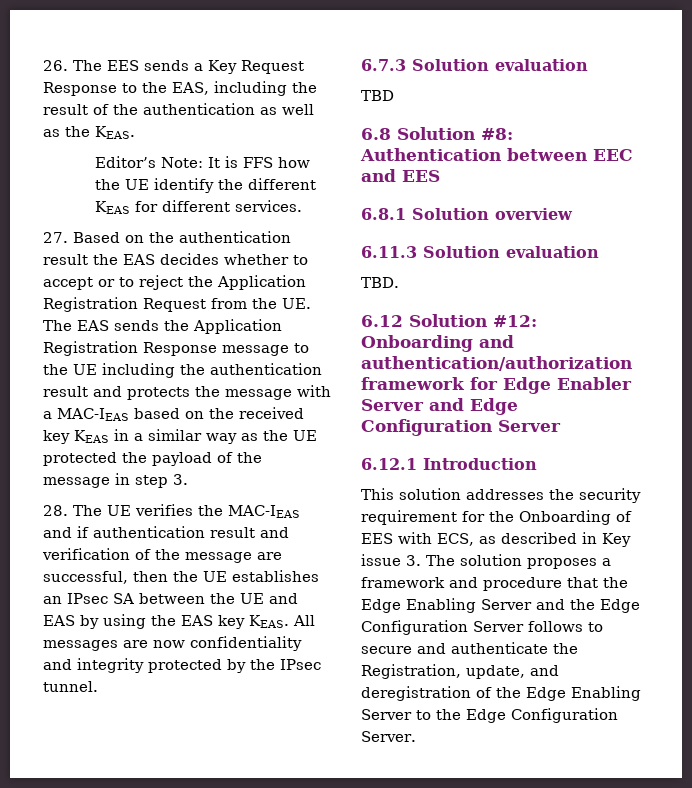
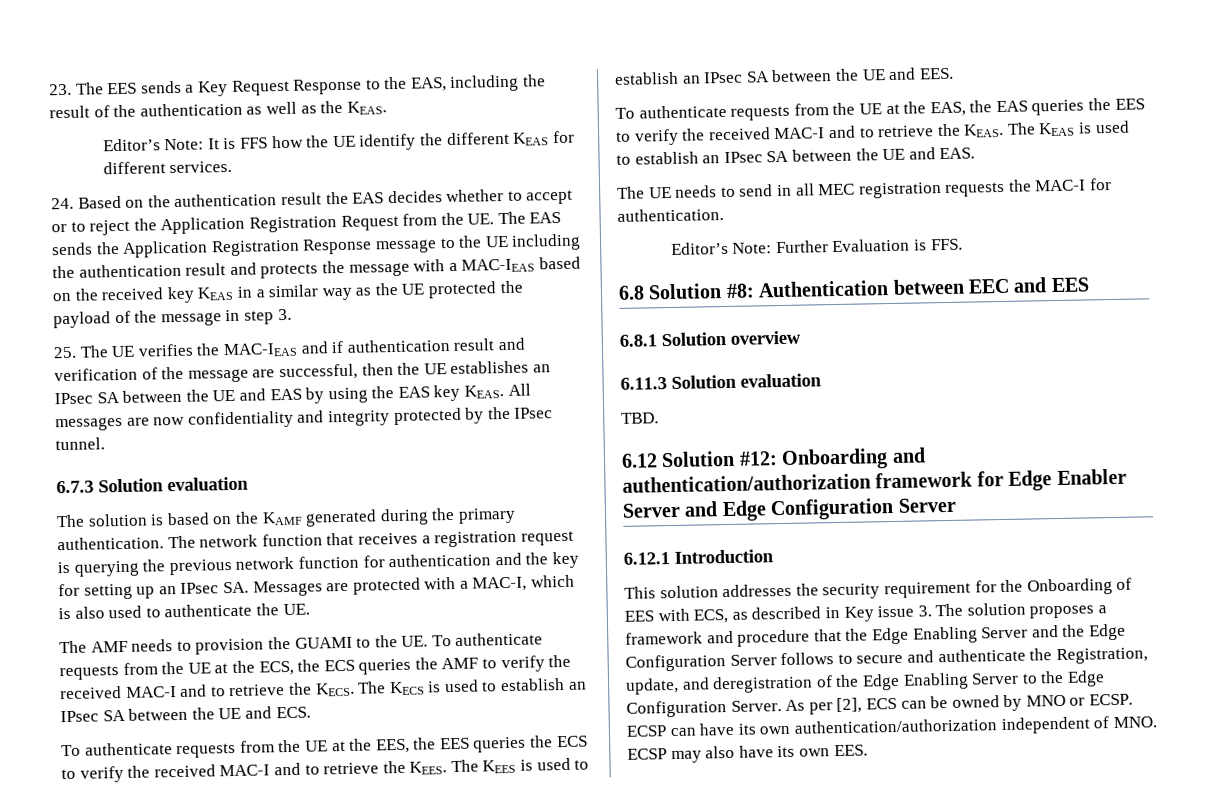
- 26. The EES sends a Key Request Response to the EAS, including the result of the authentication as well as the KEAS.
+ 23. The EES sends a Key Request Response to the EAS, including the result of the authentication as well as the KEAS.
- 27. Based on the authentication result the EAS decides whether to accept or to reject the Application Registration Request from the UE. The EAS sends the Application Registration Response message to the UE including the authentication result and protects the message with a MAC-IEAS based on the received key KEAS in a similar way as the UE protected the payload of the message in step 3.
+ 24. Based on the authentication result the EAS decides whether to accept or to reject the Application Registration Request from the UE. The EAS sends the Application Registration Response message to the UE including the authentication result and protects the message with a MAC-IEAS based on the received key KEAS in a similar way as the UE protected the payload of the message in step 3.
- 28. The UE verifies the MAC-IEAS and if authentication result and verification of the message are successful, then the UE establishes an IPsec SA between the UE and EAS by using the EAS key KEAS.
+ 25. The UE verifies the MAC-IEAS and if authentication result and verification of the message are successful, then the UE establishes an IPsec SA between the UE and EAS by using the EAS key KEAS.
- TBD
+ The solution is based on the KAMF generated during the primary authentication. The network function that receives a registration request is querying the previous network function for authentication and the key for setting up an IPsec SA. Messages are protected with a MAC-I, which is also used to authenticate the UE.
+ The AMF needs to provision the GUAMI to the UE. To authenticate requests from the UE at the ECS, the ECS queries the AMF to verify the received MAC-I and to retrieve the KECS. The KECS is used to establish an IPsec SA between the UE and ECS.
+ To authenticate requests from the UE at the EES, the EES queries the ECS to verify the received MAC-I and to retrieve the KEES. The KEES is used to establish an IPsec SA between the UE and EES.
+ To authenticate requests from the UE at the EAS, the EAS queries the EES to verify the received MAC-I and to retrieve the KEAS. The KEAS is used to establish an IPsec SA between the UE and EAS.
+ The UE needs to send in all MEC registration requests the MAC-I for authentication.
+ Editor’s Note: Further Evaluation is FFS.
+ As per [2], ECS can be owned by MNO or ECSP. ECSP can have its own authentication/authorization independent of MNO. ECSP may also have its own EES.

